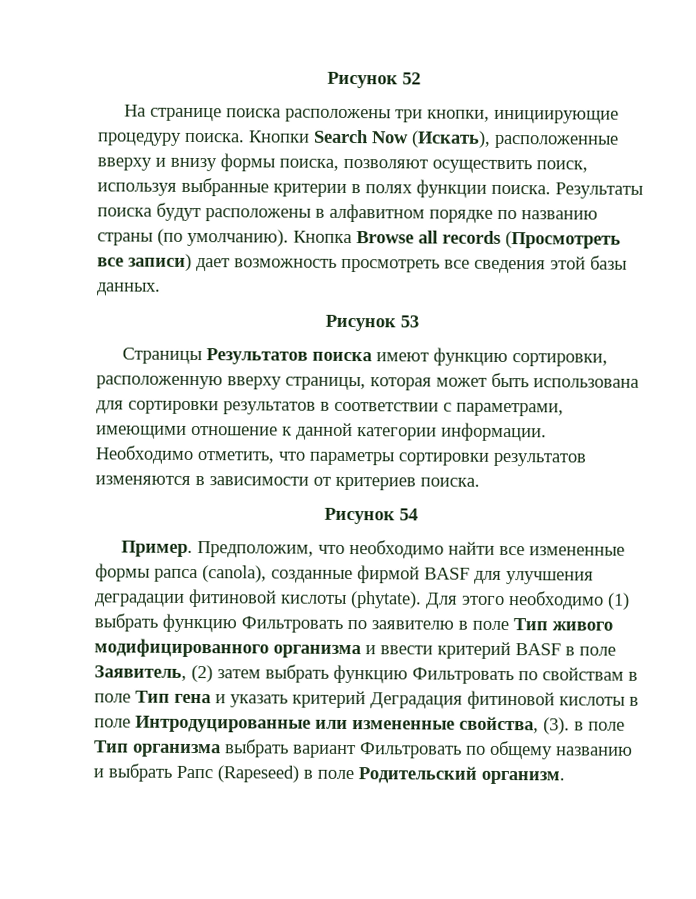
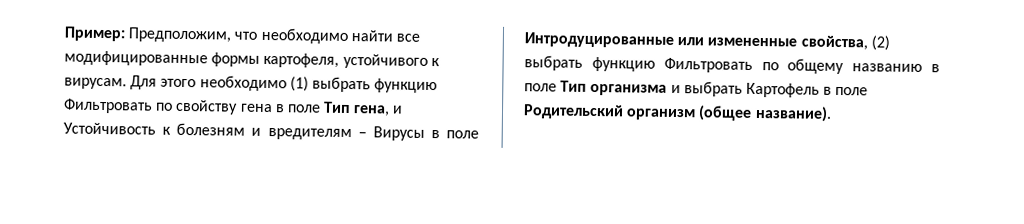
- Рисунок 52
- На странице поиска расположены три кнопки, инициирующие процедуру поиска. Кнопки Search Now (Искать), расположенные вверху и внизу формы поиска, позволяют осуществить поиск, используя выбранные критерии в полях функции поиска. Результаты поиска будут расположены в алфавитном порядке по названию страны (по умолчанию). Кнопка Browse all records (Просмотреть все записи) дает возможность просмотреть все сведения этой базы данных.
- Рисунок 53
- Страницы Результатов поиска имеют функцию сортировки, расположенную вверху страницы, которая может быть использована для сортировки результатов в соответствии с параметрами, имеющими отношение к данной категории информации. Необходимо отметить, что параметры сортировки результатов изменяются в зависимости от критериев поиска.
- Рисунок 54
- Пример. Предположим, что необходимо найти все измененные формы рапса (canola), созданные фирмой BASF для улучшения деградации фитиновой кислоты (phytate).
+ Пример: Предположим, что необходимо найти все модифицированные формы картофеля, устойчивого к вирусам.
- Для этого необходимо (1) выбрать функцию Фильтровать по заявителю в поле Тип живого модифицированного организма и ввести критерий BASF в поле Заявитель, (2) затем выбрать функцию Фильтровать по свойствам в поле Тип гена и указать критерий Деградация фитиновой кислоты в поле Интродуцированные или измененные свойства, (3). в поле Тип организма выбрать вариант Фильтровать по общему названию и выбрать Рапс (Rapeseed) в поле Родительский организм.
+ Для этого необходимо (1) выбрать функцию Фильтровать по свойству гена в поле Тип гена, и Устойчивость к болезням и вредителям – Вирусы в поле Интродуцированные или измененные свойства, (2) выбрать функцию Фильтровать по общему названию в поле Тип организма и выбрать Картофель в поле Родительский организм (общее название).

